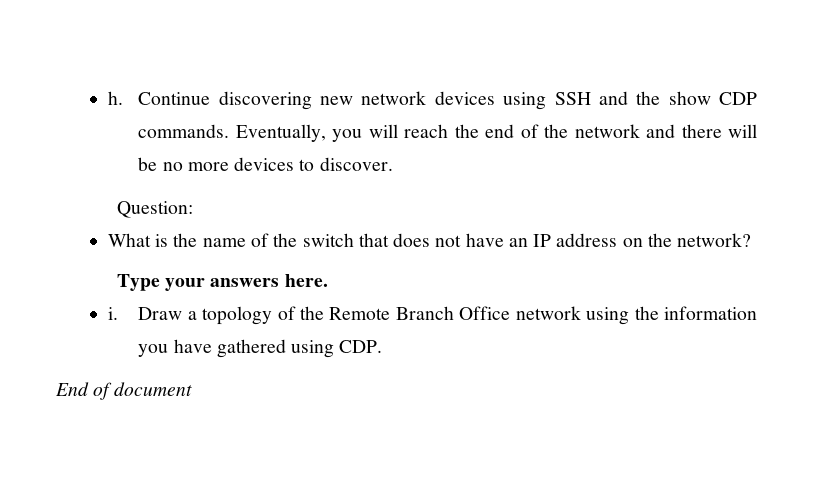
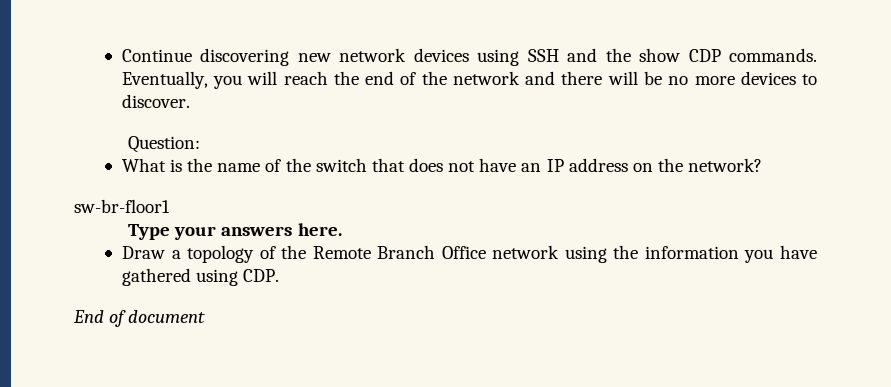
- h.
+ sw-br-floor1
- i.

